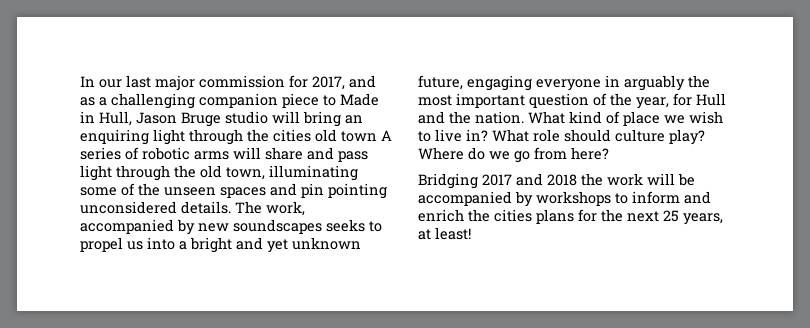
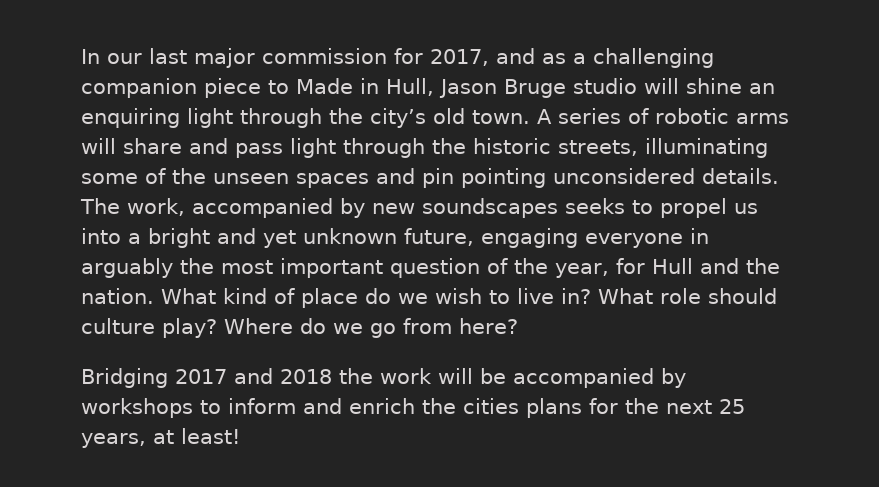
- In our last major commission for 2017, and as a challenging companion piece to Made in Hull, Jason Bruge studio will bring an enquiring light through the cities old town A series of robotic arms will share and pass light through the old town, illuminating some of the unseen spaces and pin pointing unconsidered details.
+ In our last major commission for 2017, and as a challenging companion piece to Made in Hull, Jason Bruge studio will shine an enquiring light through the city’s old town. A series of robotic arms will share and pass light through the historic streets, illuminating some of the unseen spaces and pin pointing unconsidered details.
- What kind of place we wish to live in?
+ What kind of place do we wish to live in?

